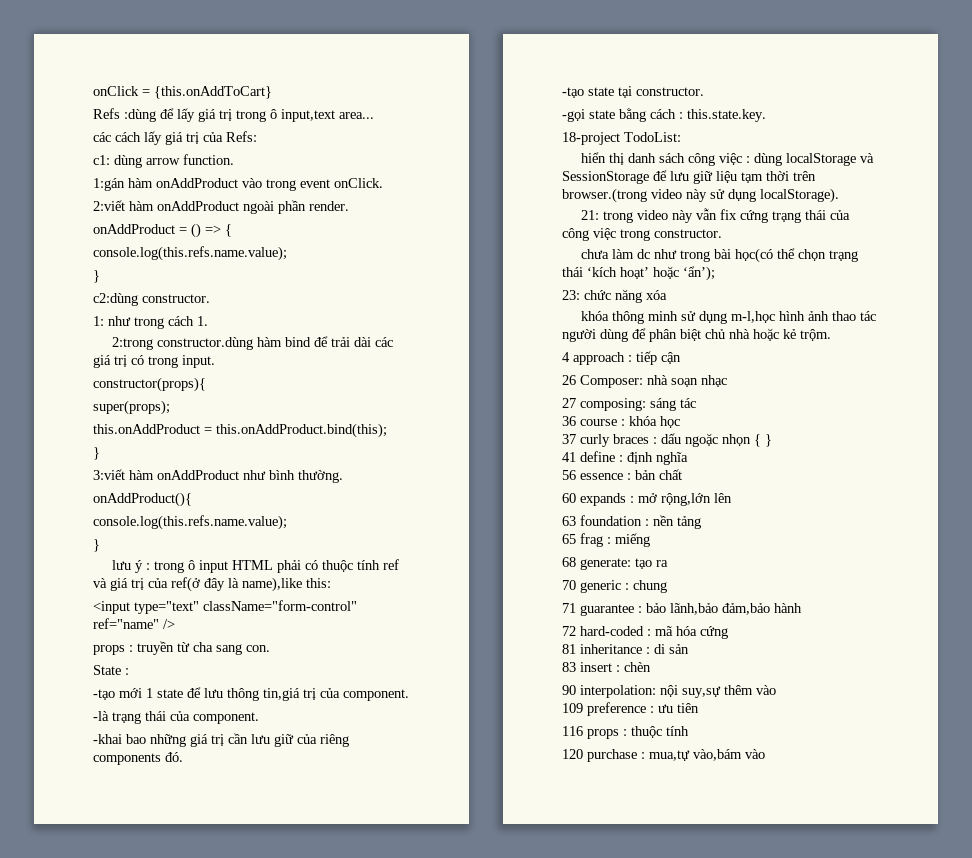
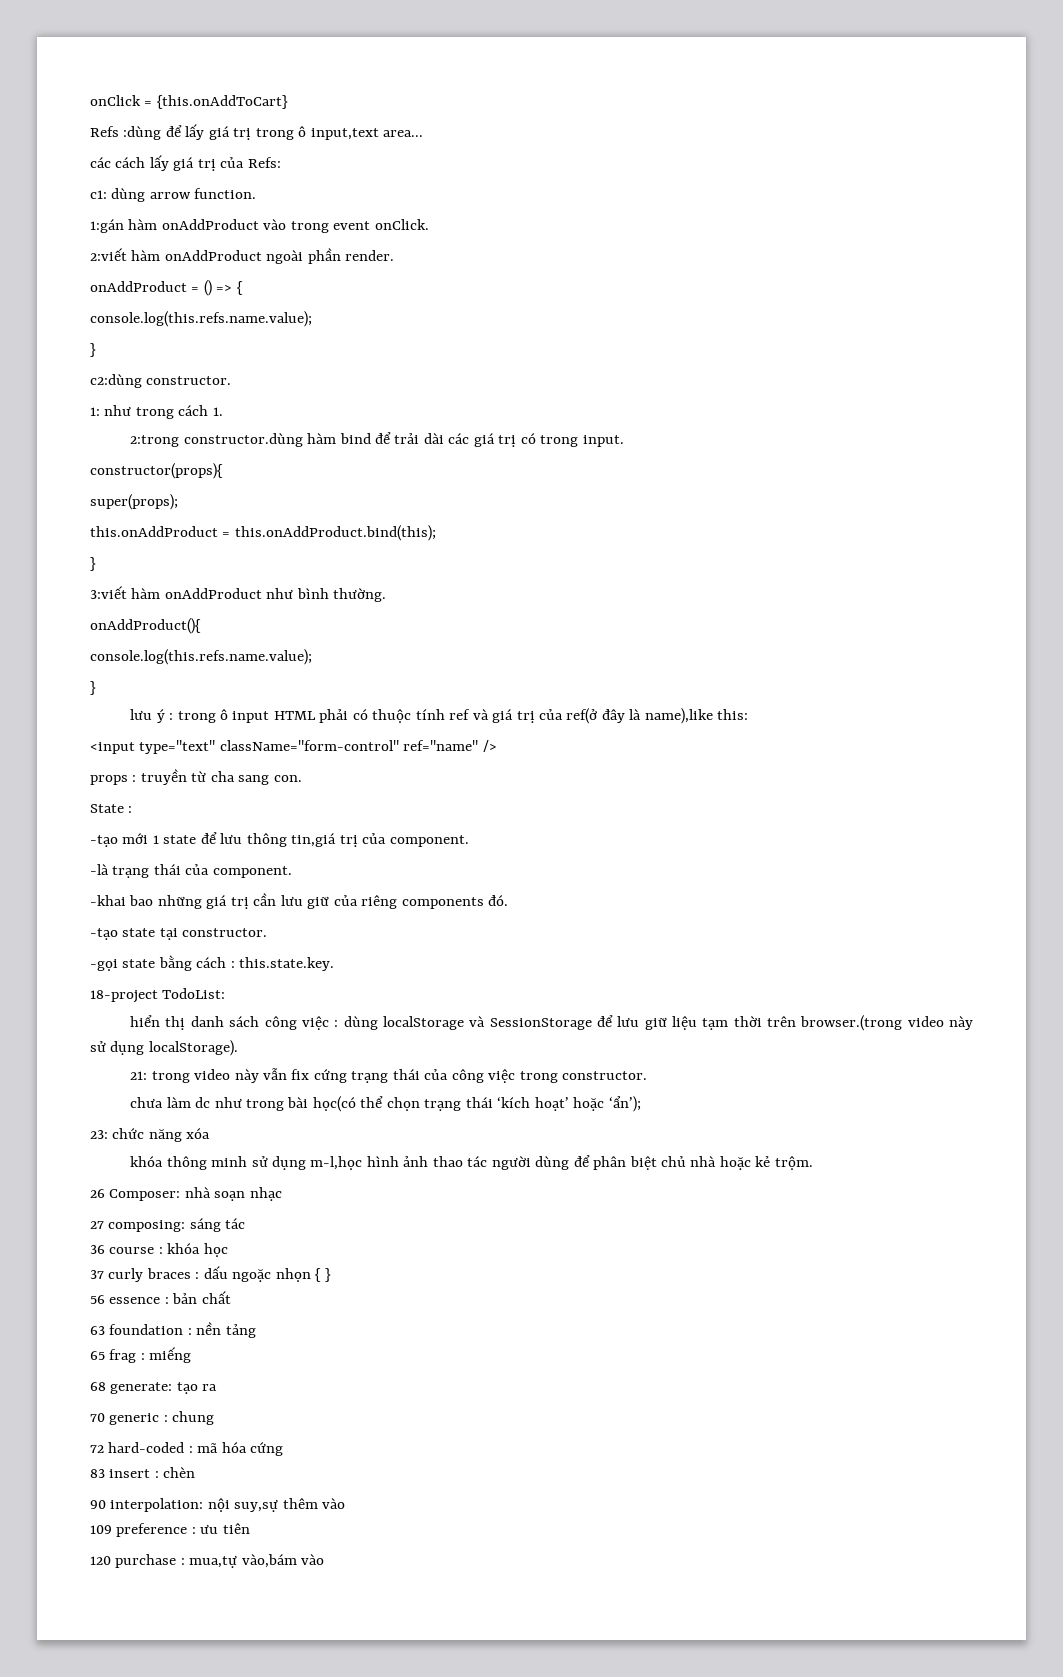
- 4 approach : tiếp cận
- 41 define : định nghĩa
- 60 expands : mở rộng,lớn lên
- 71 guarantee : bảo lãnh,bảo đảm,bảo hành
- 81 inheritance : di sản
- 116 props : thuộc tính

